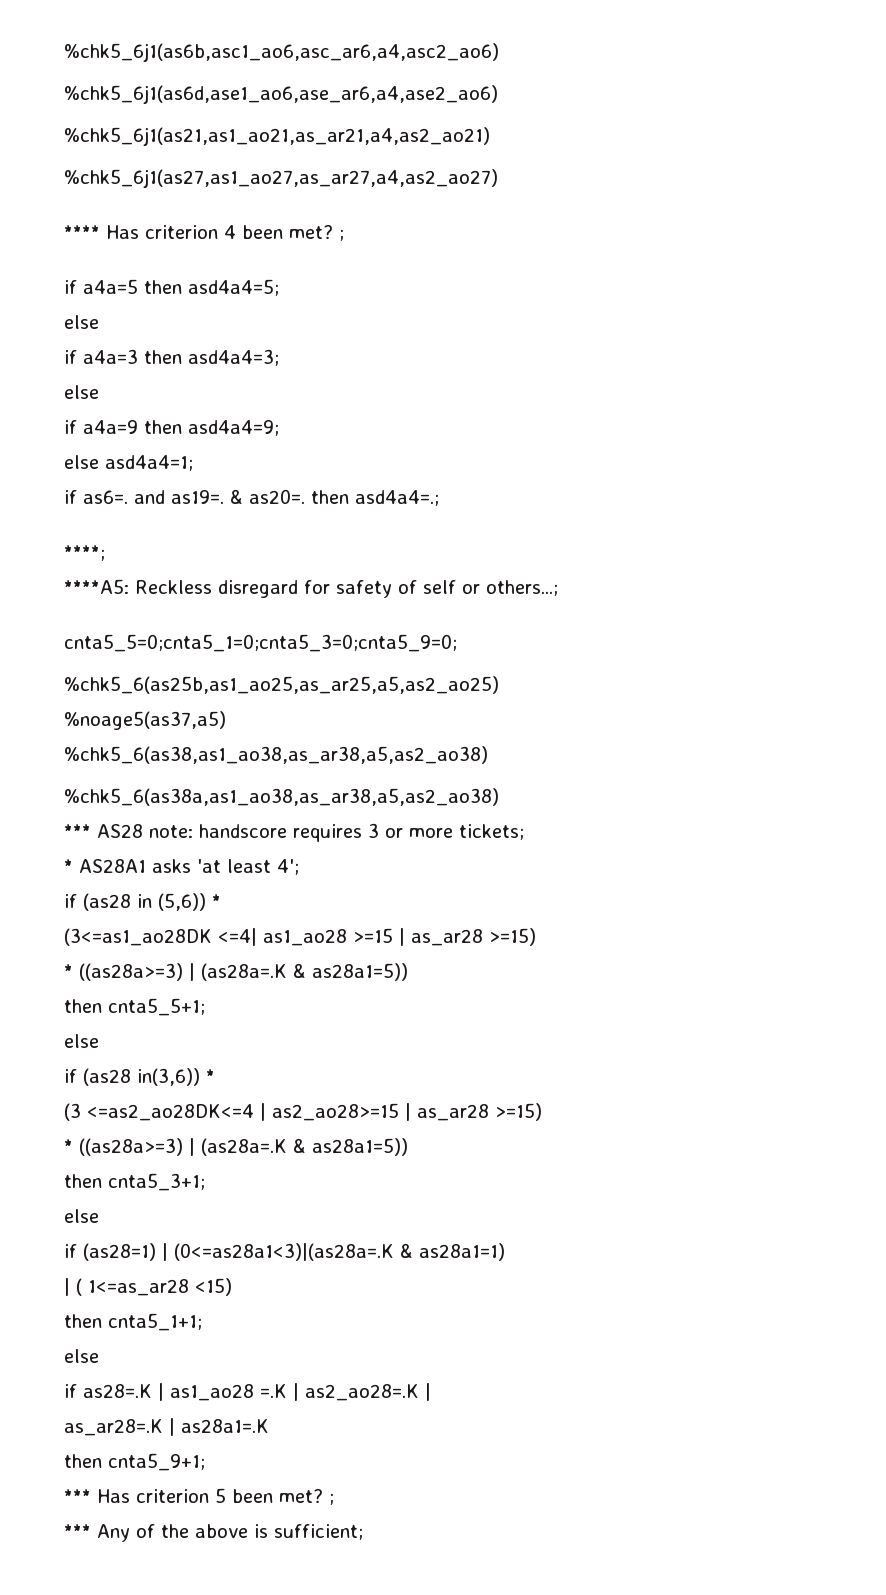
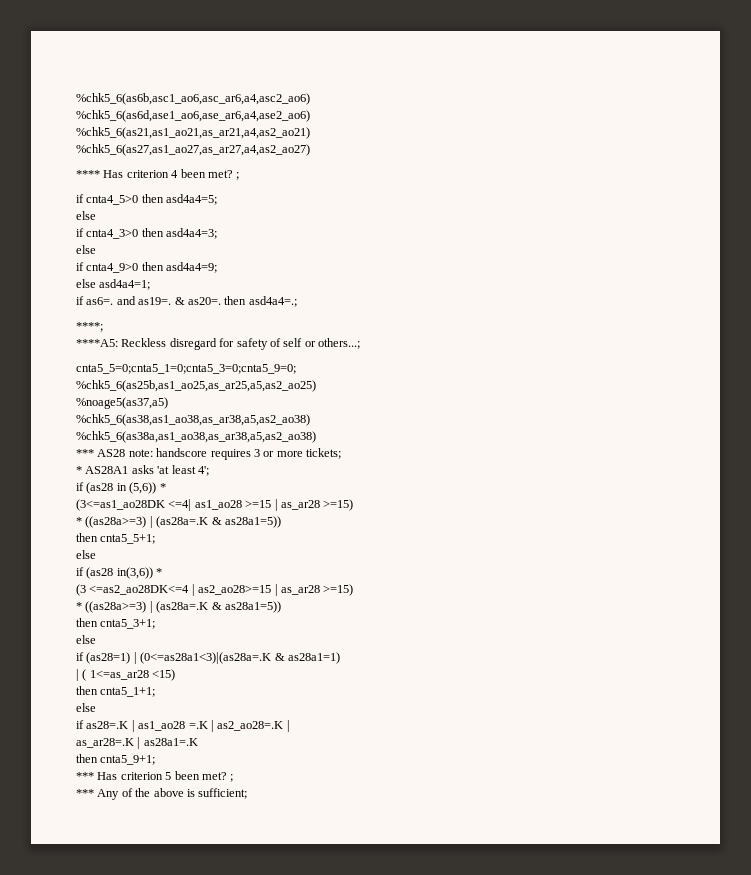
- %chk5_6j1(as6b,asc1_ao6,asc_ar6,a4,asc2_ao6)
- %chk5_6j1(as6d,ase1_ao6,ase_ar6,a4,ase2_ao6)
- %chk5_6j1(as21,as1_ao21,as_ar21,a4,as2_ao21)
- %chk5_6j1(as27,as1_ao27,as_ar27,a4,as2_ao27)
+ %chk5_6(as6b,asc1_ao6,asc_ar6,a4,asc2_ao6)
+ %chk5_6(as6d,ase1_ao6,ase_ar6,a4,ase2_ao6)
+ %chk5_6(as21,as1_ao21,as_ar21,a4,as2_ao21)
+ %chk5_6(as27,as1_ao27,as_ar27,a4,as2_ao27)
- if a4a=5 then asd4a4=5;
+ if cnta4_5>0 then asd4a4=5;
- if a4a=3 then asd4a4=3;
+ if cnta4_3>0 then asd4a4=3;
- if a4a=9 then asd4a4=9;
+ if cnta4_9>0 then asd4a4=9;

